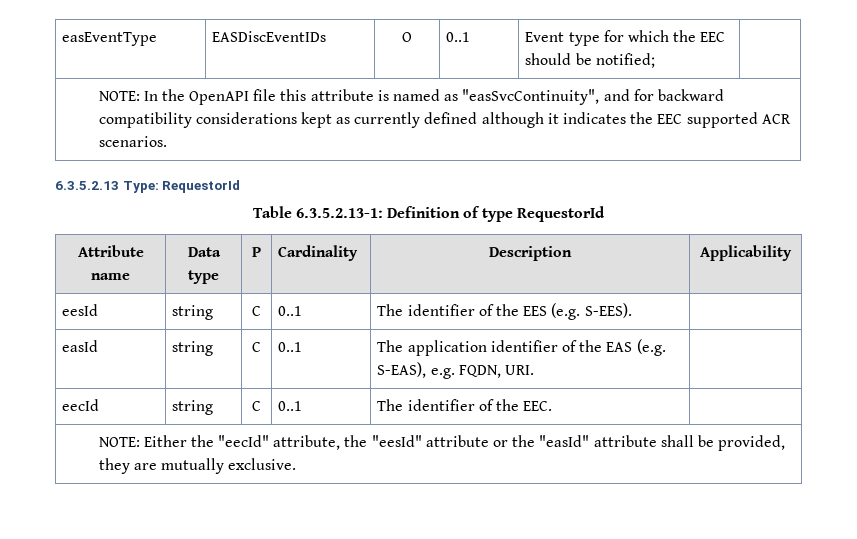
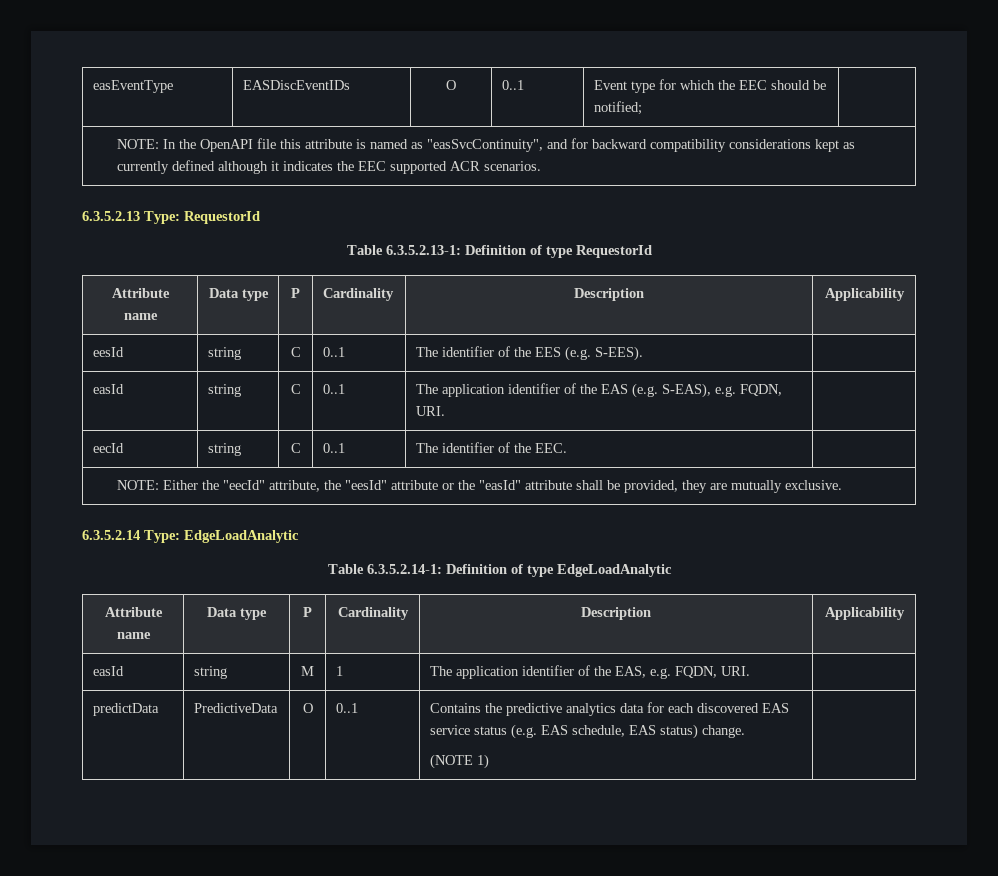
+ 6.3.5.2.14 Type: EdgeLoadAnalytic
+ Table 6.3.5.2.14-1: Definition of type EdgeLoadAnalytic
+ Attribute name | Data type | P | Cardinality | Description | Applicability
+ easId | string | M | 1 | The application identifier of the EAS, e.g. FQDN, URI. |
+ predictData | PredictiveData | O | 0..1 | Contains the predictive analytics data for each discovered EAS service status (e.g. EAS schedule, EAS status) change.
+ (NOTE 1) |

